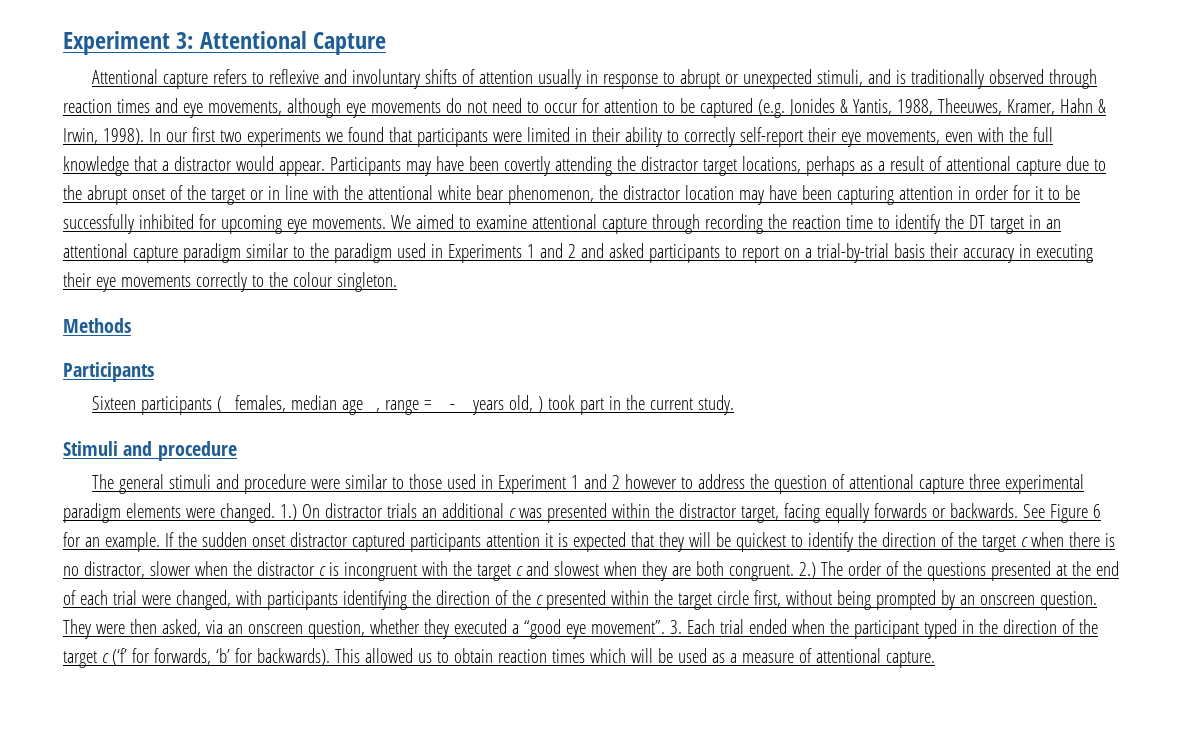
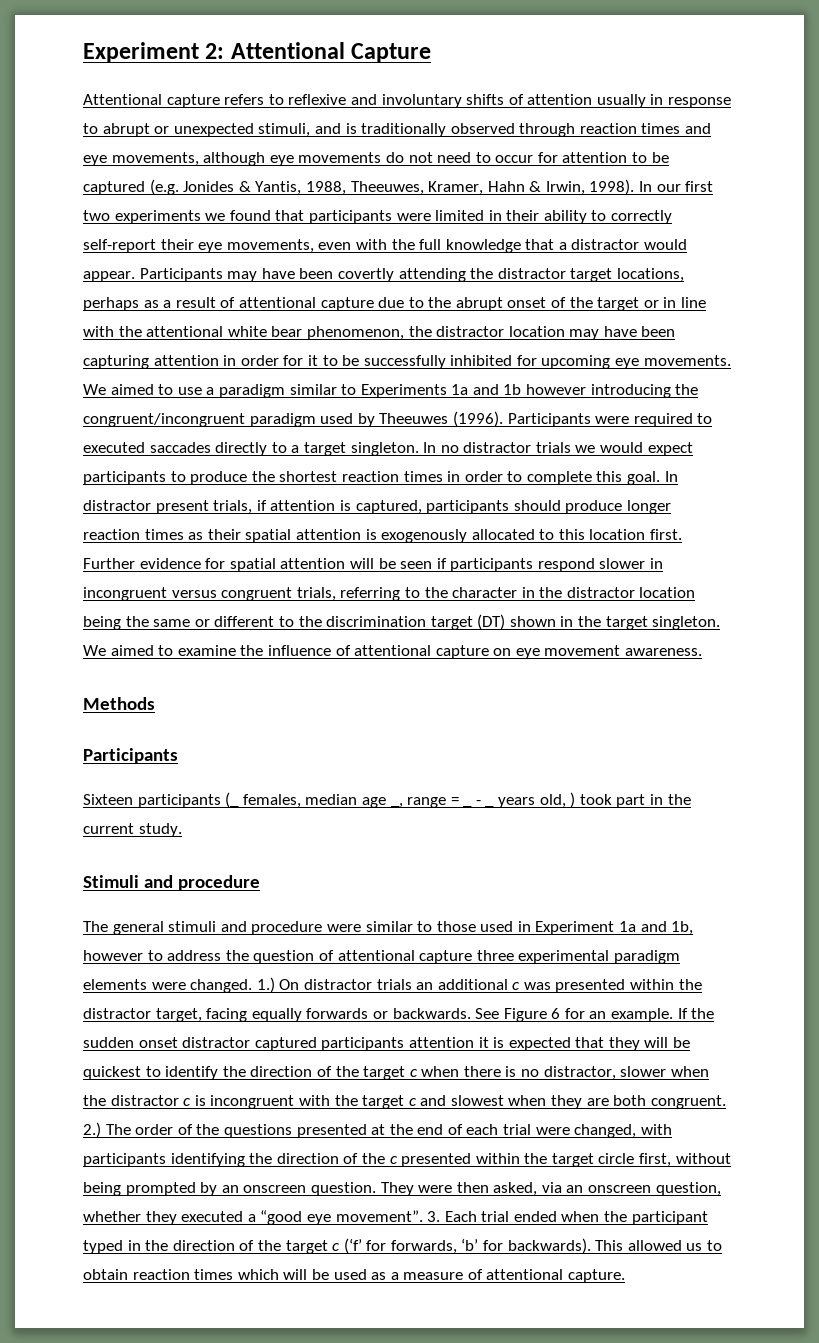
- Experiment 3: Attentional Capture
+ Experiment 2: Attentional Capture
- We aimed to examine attentional capture through recording the reaction time to identify the DT target in an attentional capture paradigm similar to the paradigm used in Experiments 1 and 2 and asked participants to report on a trial-by-trial basis their accuracy in executing their eye movements correctly to the colour singleton.
+ We aimed to use a paradigm similar to Experiments 1a and 1b however introducing the congruent/incongruent paradigm used by Theeuwes (1996). Participants were required to executed saccades directly to a target singleton. In no distractor trials we would expect participants to produce the shortest reaction times in order to complete this goal. In distractor present trials, if attention is captured, participants should produce longer reaction times as their spatial attention is exogenously allocated to this location first. Further evidence for spatial attention will be seen if participants respond slower in incongruent versus congruent trials, referring to the character in the distractor location being the same or different to the discrimination target (DT) shown in the target singleton. We aimed to examine the influence of attentional capture on eye movement awareness.
- The general stimuli and procedure were similar to those used in Experiment 1 and 2 however to address the question of attentional capture three experimental paradigm elements were changed.
+ The general stimuli and procedure were similar to those used in Experiment 1a and 1b, however to address the question of attentional capture three experimental paradigm elements were changed.

